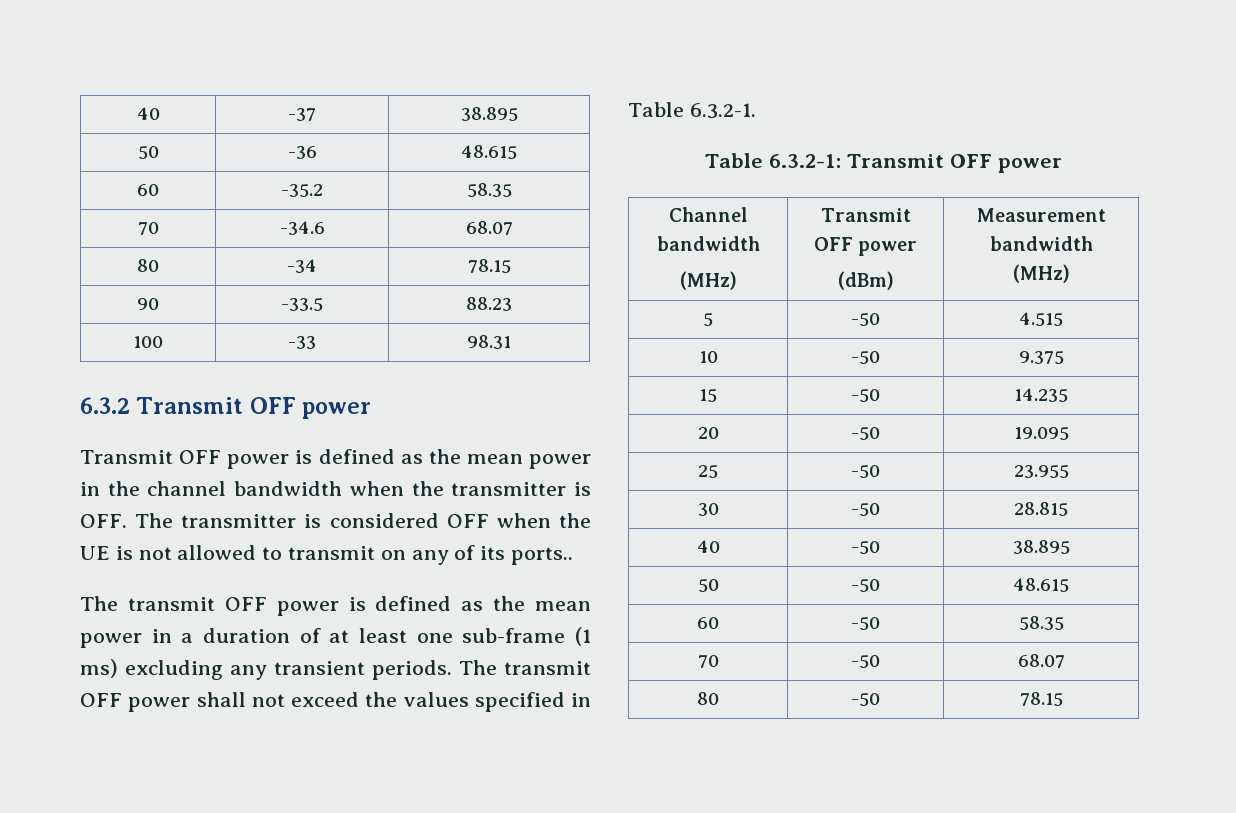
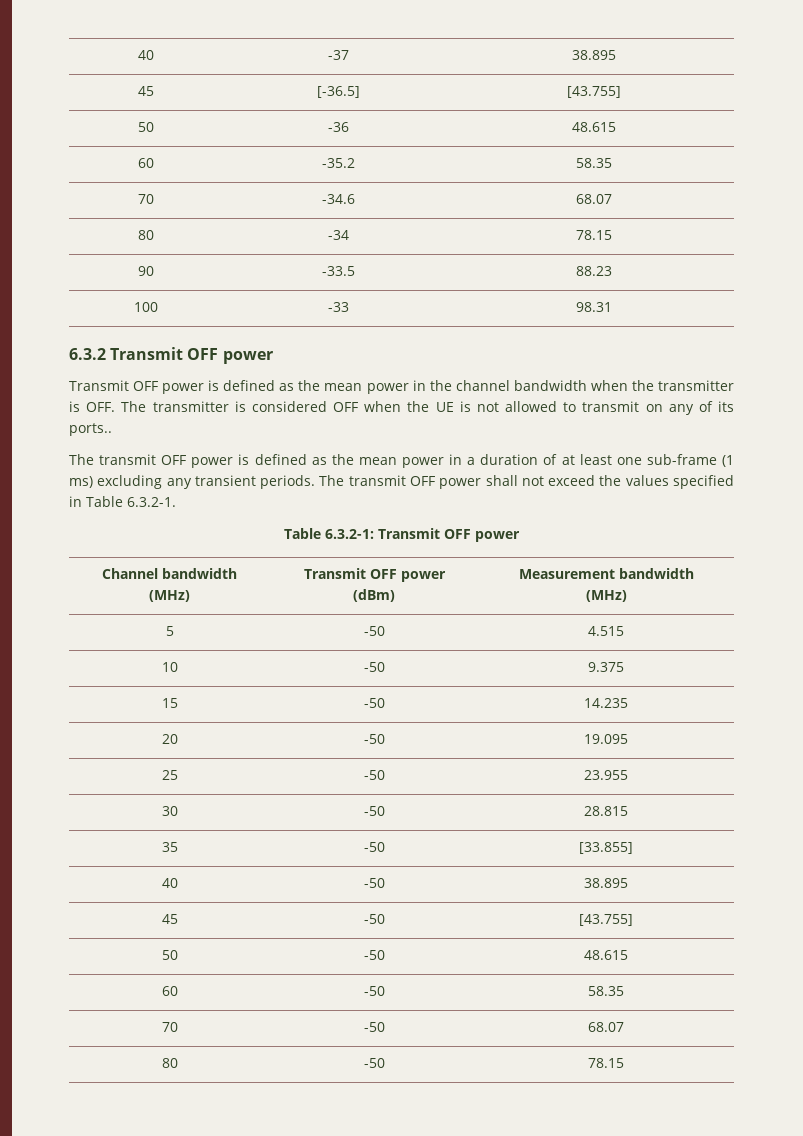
+ 45 | [-36.5] | [43.755]
+ 35 | -50 | [33.855]
+ 45 | -50 | [43.755]

